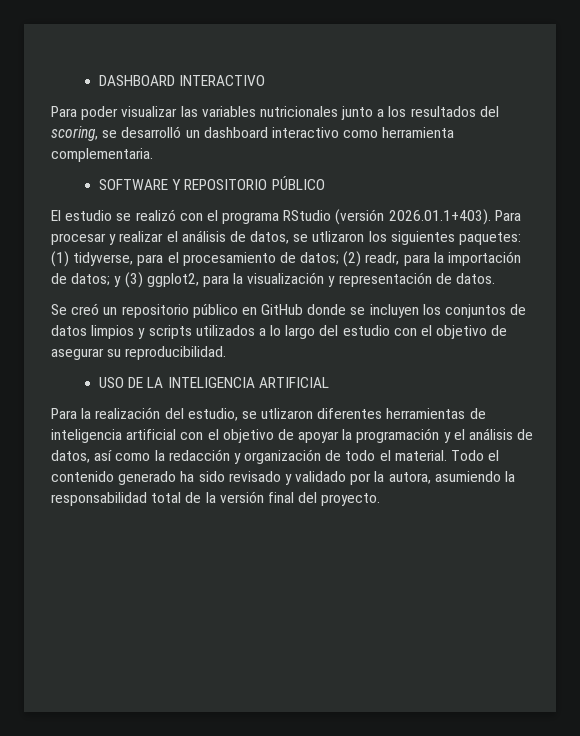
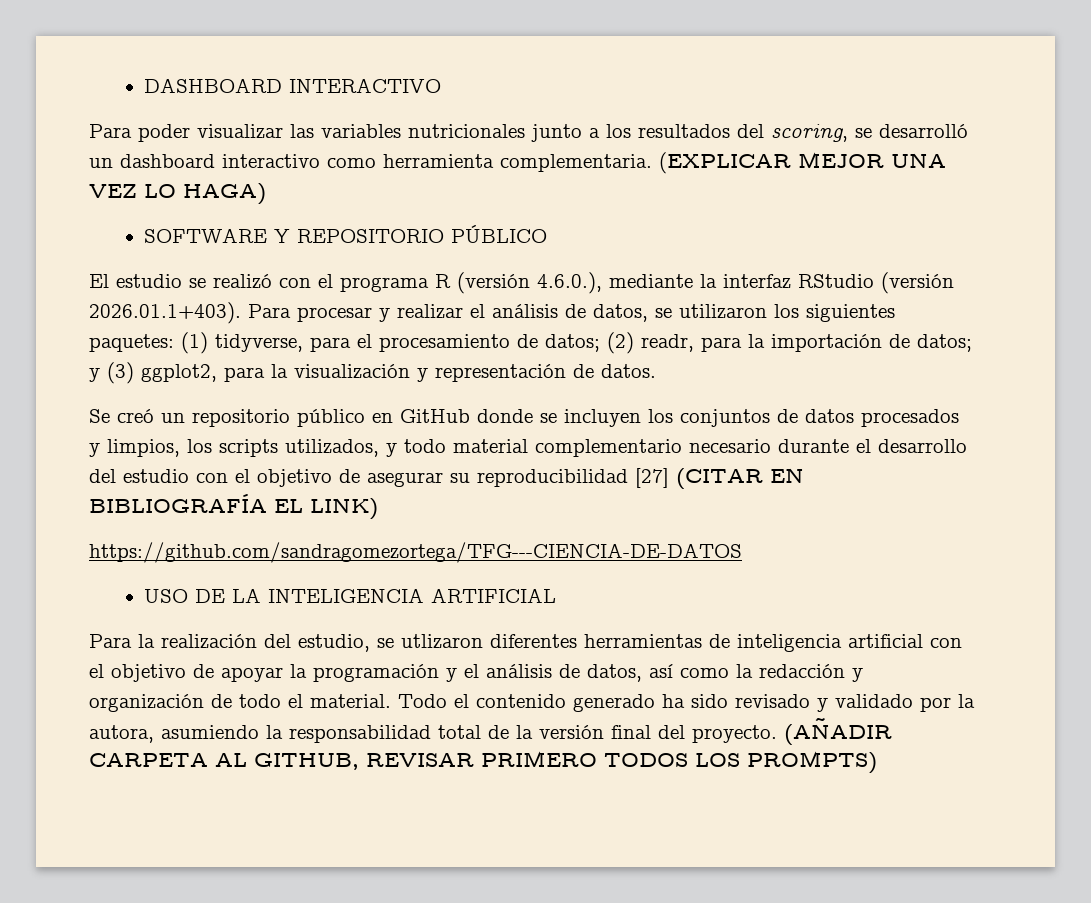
+ (EXPLICAR MEJOR UNA VEZ LO HAGA)
- El estudio se realizó con el programa RStudio (versión 2026.01.1+403). Para procesar y realizar el análisis de datos, se utlizaron los siguientes paquetes: (1) tidyverse, para el procesamiento de datos; (2) readr, para la importación de datos; y (3) ggplot2, para la visualización y representación de datos.
+ El estudio se realizó con el programa R (versión 4.6.0.), mediante la interfaz RStudio (versión 2026.01.1+403). Para procesar y realizar el análisis de datos, se utilizaron los siguientes paquetes: (1) tidyverse, para el procesamiento de datos; (2) readr, para la importación de datos; y (3) ggplot2, para la visualización y representación de datos.
- Se creó un repositorio público en GitHub donde se incluyen los conjuntos de datos limpios y scripts utilizados a lo largo del estudio con el objetivo de asegurar su reproducibilidad.
+ Se creó un repositorio público en GitHub donde se incluyen los conjuntos de datos procesados y limpios, los scripts utilizados, y todo material complementario necesario durante el desarrollo del estudio con el objetivo de asegurar su reproducibilidad [27] (CITAR EN BIBLIOGRAFÍA EL LINK)
+ https://github.com/sandragomezortega/TFG---CIENCIA-DE-DATOS
+ (AÑADIR CARPETA AL GITHUB, REVISAR PRIMERO TODOS LOS PROMPTS)

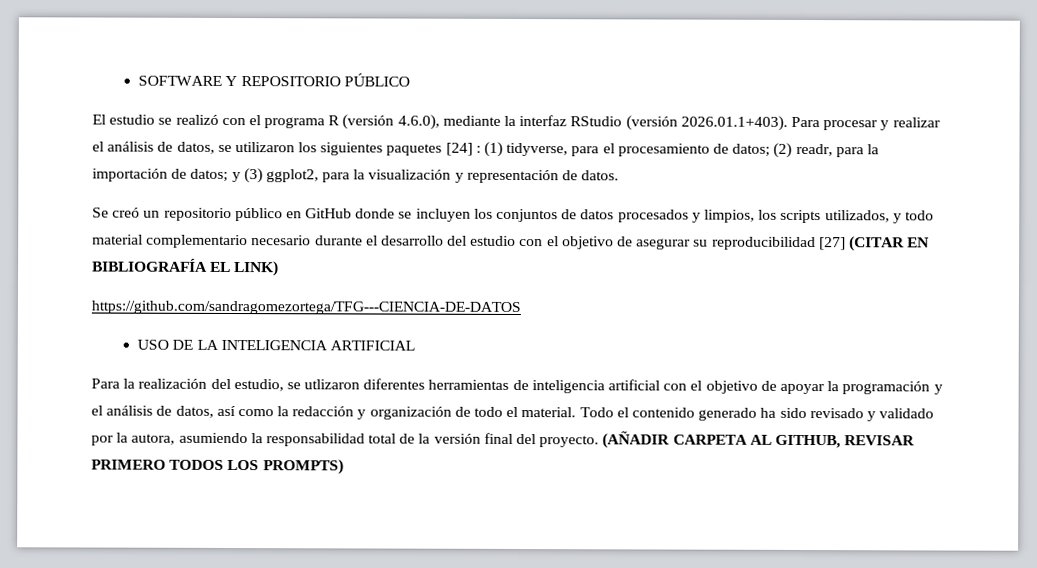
- DASHBOARD INTERACTIVO
- Para poder visualizar las variables nutricionales junto a los resultados del scoring, se desarrolló un dashboard interactivo como herramienta complementaria. (EXPLICAR MEJOR UNA VEZ LO HAGA)
- El estudio se realizó con el programa R (versión 4.6.0.), mediante la interfaz RStudio (versión 2026.01.1+403). Para procesar y realizar el análisis de datos, se utilizaron los siguientes paquetes: (1) tidyverse, para el procesamiento de datos; (2) readr, para la importación de datos; y (3) ggplot2, para la visualización y representación de datos.
+ El estudio se realizó con el programa R (versión 4.6.0), mediante la interfaz RStudio (versión 2026.01.1+403). Para procesar y realizar el análisis de datos, se utilizaron los siguientes paquetes [24] : (1) tidyverse, para el procesamiento de datos; (2) readr, para la importación de datos; y (3) ggplot2, para la visualización y representación de datos.

